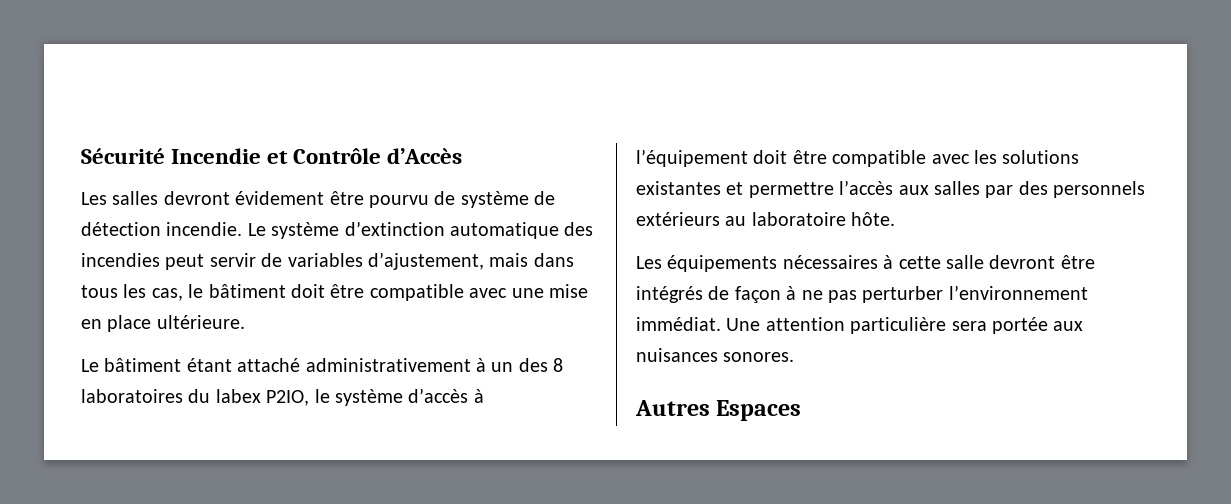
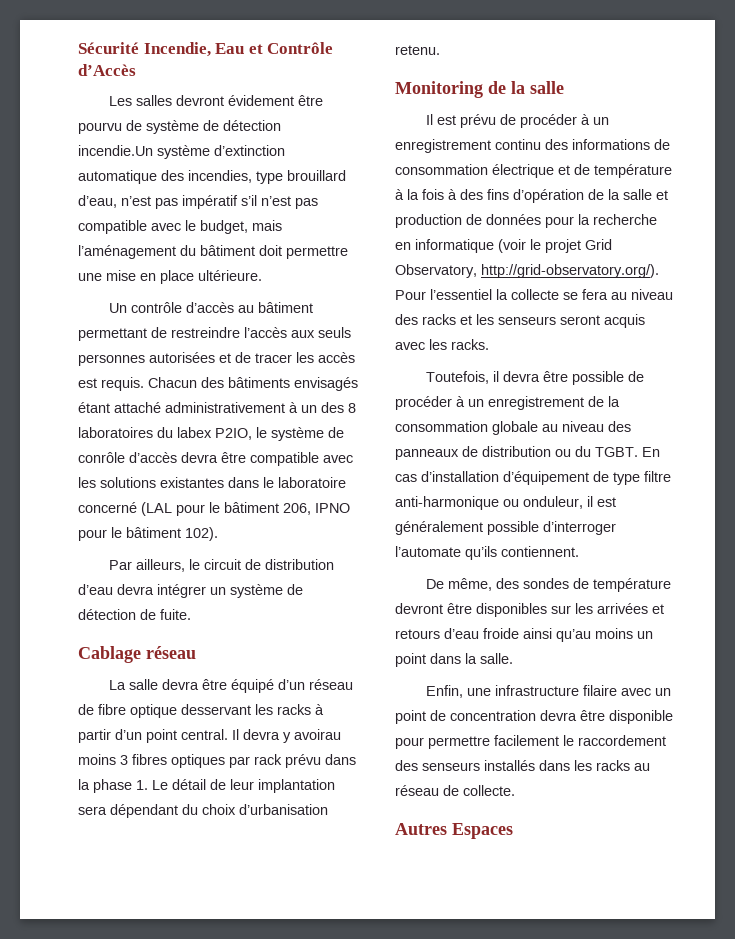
- Sécurité Incendie et Contrôle d’Accès
+ Sécurité Incendie, Eau et Contrôle d’Accès
- Les salles devront évidement être pourvu de système de détection incendie. Le système d’extinction automatique des incendies peut servir de variables d’ajustement, mais dans tous les cas, le bâtiment doit être compatible avec une mise en place ultérieure.
+ Les salles devront évidement être pourvu de système de détection incendie.Un système d’extinction automatique des incendies, type brouillard d’eau, n’est pas impératif s’il n’est pas compatible avec le budget, mais l’aménagement du bâtiment doit permettre une mise en place ultérieure.
- Le bâtiment étant attaché administrativement à un des 8 laboratoires du labex P2IO, le système d’accès à l’équipement doit être compatible avec les solutions existantes et permettre l’accès aux salles par des personnels extérieurs au laboratoire hôte.
- Les équipements nécessaires à cette salle devront être intégrés de façon à ne pas perturber l’environnement immédiat. Une attention particulière sera portée aux nuisances sonores.
+ Un contrôle d’accès au bâtiment permettant de restreindre l’accès aux seuls personnes autorisées et de tracer les accès est requis. Chacun des bâtiments envisagés étant attaché administrativement à un des 8 laboratoires du labex P2IO, le système de conrôle d’accès devra être compatible avec les solutions existantes dans le laboratoire concerné (LAL pour le bâtiment 206, IPNO pour le bâtiment 102).
+ Par ailleurs, le circuit de distribution d’eau devra intégrer un système de détection de fuite.
+ Cablage réseau
+ La salle devra être équipé d’un réseau de fibre optique desservant les racks à partir d’un point central. Il devra y avoirau moins 3 fibres optiques par rack prévu dans la phase 1. Le détail de leur implantation sera dépendant du choix d’urbanisation retenu.
+ Monitoring de la salle
+ Il est prévu de procéder à un enregistrement continu des informations de consommation électrique et de température à la fois à des fins d’opération de la salle et production de données pour la recherche en informatique (voir le projet Grid Observatory, http://grid-observatory.org/). Pour l’essentiel la collecte se fera au niveau des racks et les senseurs seront acquis avec les racks.
+ Toutefois, il devra être possible de procéder à un enregistrement de la consommation globale au niveau des panneaux de distribution ou du TGBT. En cas d’installation d’équipement de type filtre anti-harmonique ou onduleur, il est généralement possible d’interroger l’automate qu’ils contiennent.
+ De même, des sondes de température devront être disponibles sur les arrivées et retours d’eau froide ainsi qu’au moins un point dans la salle.
+ Enfin, une infrastructure filaire avec un point de concentration devra être disponible pour permettre facilement le raccordement des senseurs installés dans les racks au réseau de collecte.

